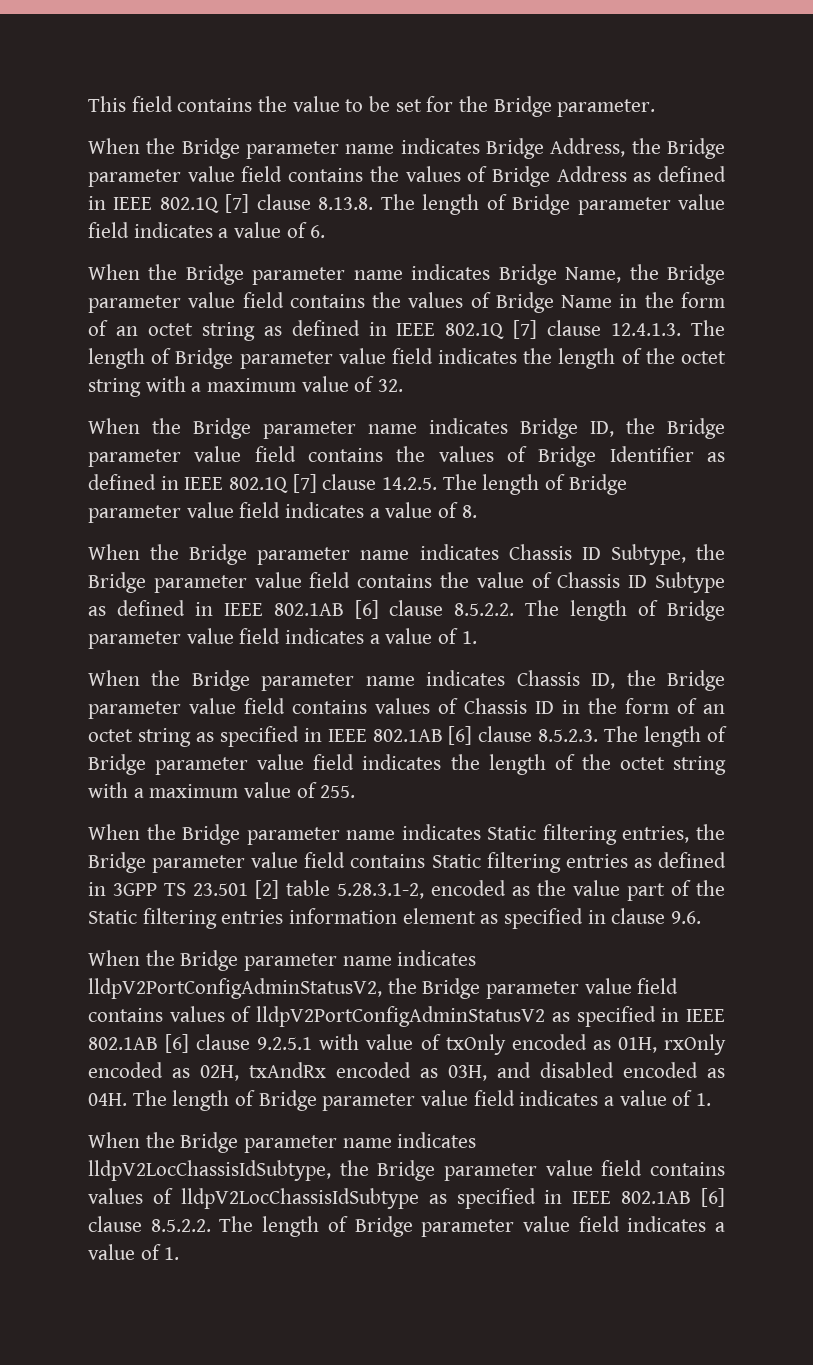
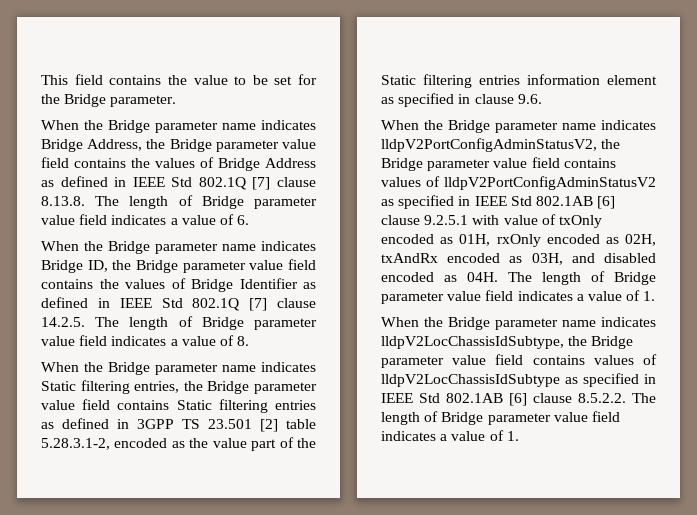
- When the Bridge parameter name indicates Bridge Address, the Bridge parameter value field contains the values of Bridge Address as defined in IEEE 802.1Q [7] clause 8.13.8. The length of Bridge parameter value field indicates a value of 6.
+ When the Bridge parameter name indicates Bridge Address, the Bridge parameter value field contains the values of Bridge Address as defined in IEEE Std 802.1Q [7] clause 8.13.8. The length of Bridge parameter value field indicates a value of 6.
- When the Bridge parameter name indicates Bridge Name, the Bridge parameter value field contains the values of Bridge Name in the form of an octet string as defined in IEEE 802.1Q [7] clause 12.4.1.3. The length of Bridge parameter value field indicates the length of the octet string with a maximum value of 32.
- When the Bridge parameter name indicates Bridge ID, the Bridge parameter value field contains the values of Bridge Identifier as defined in IEEE 802.1Q [7] clause 14.2.5. The length of Bridge parameter value field indicates a value of 8.
+ When the Bridge parameter name indicates Bridge ID, the Bridge parameter value field contains the values of Bridge Identifier as defined in IEEE Std 802.1Q [7] clause 14.2.5. The length of Bridge parameter value field indicates a value of 8.
- When the Bridge parameter name indicates Chassis ID Subtype, the Bridge parameter value field contains the value of Chassis ID Subtype as defined in IEEE 802.1AB [6] clause 8.5.2.2. The length of Bridge parameter value field indicates a value of 1.
- When the Bridge parameter name indicates Chassis ID, the Bridge parameter value field contains values of Chassis ID in the form of an octet string as specified in IEEE 802.1AB [6] clause 8.5.2.3. The length of Bridge parameter value field indicates the length of the octet string with a maximum value of 255.
- When the Bridge parameter name indicates lldpV2PortConfigAdminStatusV2, the Bridge parameter value field contains values of lldpV2PortConfigAdminStatusV2 as specified in IEEE 802.1AB [6] clause 9.2.5.1 with value of txOnly encoded as 01H, rxOnly encoded as 02H, txAndRx encoded as 03H, and disabled encoded as 04H.
+ When the Bridge parameter name indicates lldpV2PortConfigAdminStatusV2, the Bridge parameter value field contains values of lldpV2PortConfigAdminStatusV2 as specified in IEEE Std 802.1AB [6] clause 9.2.5.1 with value of txOnly encoded as 01H, rxOnly encoded as 02H, txAndRx encoded as 03H, and disabled encoded as 04H.
- When the Bridge parameter name indicates lldpV2LocChassisIdSubtype, the Bridge parameter value field contains values of lldpV2LocChassisIdSubtype as specified in IEEE 802.1AB [6] clause 8.5.2.2. The length of Bridge parameter value field indicates a value of 1.
+ When the Bridge parameter name indicates lldpV2LocChassisIdSubtype, the Bridge parameter value field contains values of lldpV2LocChassisIdSubtype as specified in IEEE Std 802.1AB [6] clause 8.5.2.2. The length of Bridge parameter value field indicates a value of 1.

